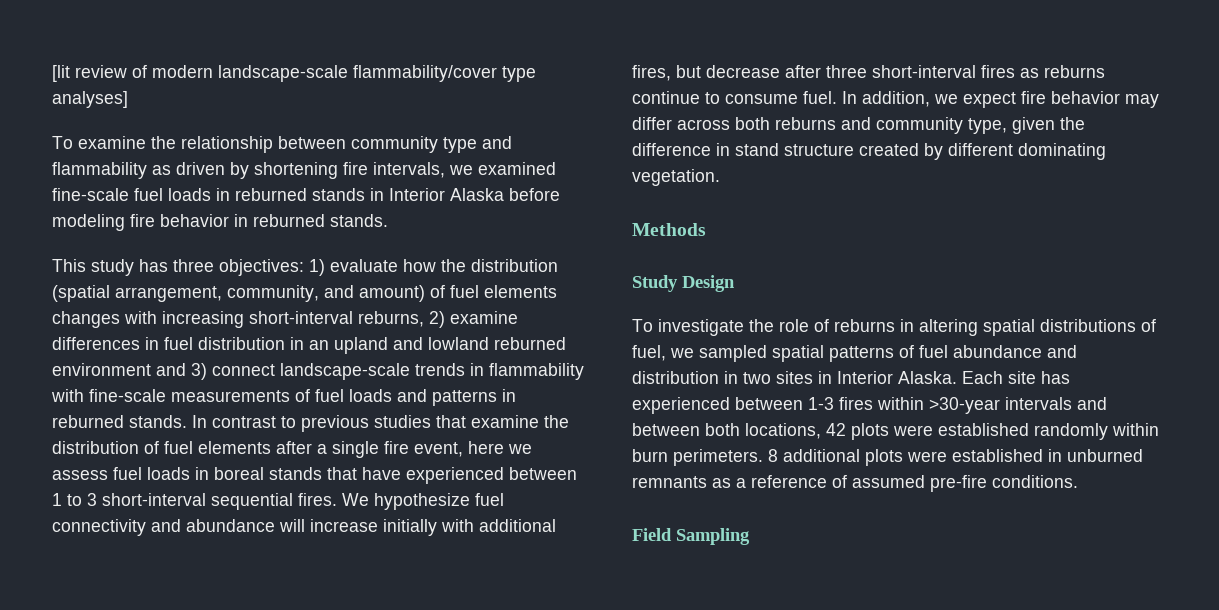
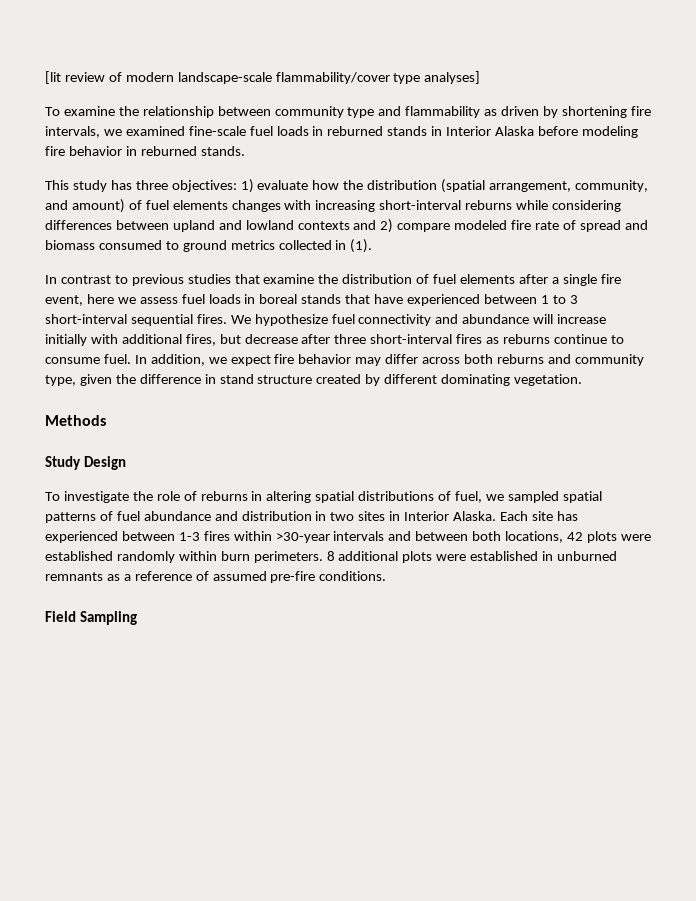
- This study has three objectives: 1) evaluate how the distribution (spatial arrangement, community, and amount) of fuel elements changes with increasing short-interval reburns, 2) examine differences in fuel distribution in an upland and lowland reburned environment and 3) connect landscape-scale trends in flammability with fine-scale measurements of fuel loads and patterns in reburned stands. In contrast to previous studies that examine the distribution of fuel elements after a single fire event, here we assess fuel loads in boreal stands that have experienced between 1 to 3 short-interval sequential fires.
+ This study has three objectives: 1) evaluate how the distribution (spatial arrangement, community, and amount) of fuel elements changes with increasing short-interval reburns while considering differences between upland and lowland contexts and 2) compare modeled fire rate of spread and biomass consumed to ground metrics collected in (1).
+ In contrast to previous studies that examine the distribution of fuel elements after a single fire event, here we assess fuel loads in boreal stands that have experienced between 1 to 3 short-interval sequential fires.

